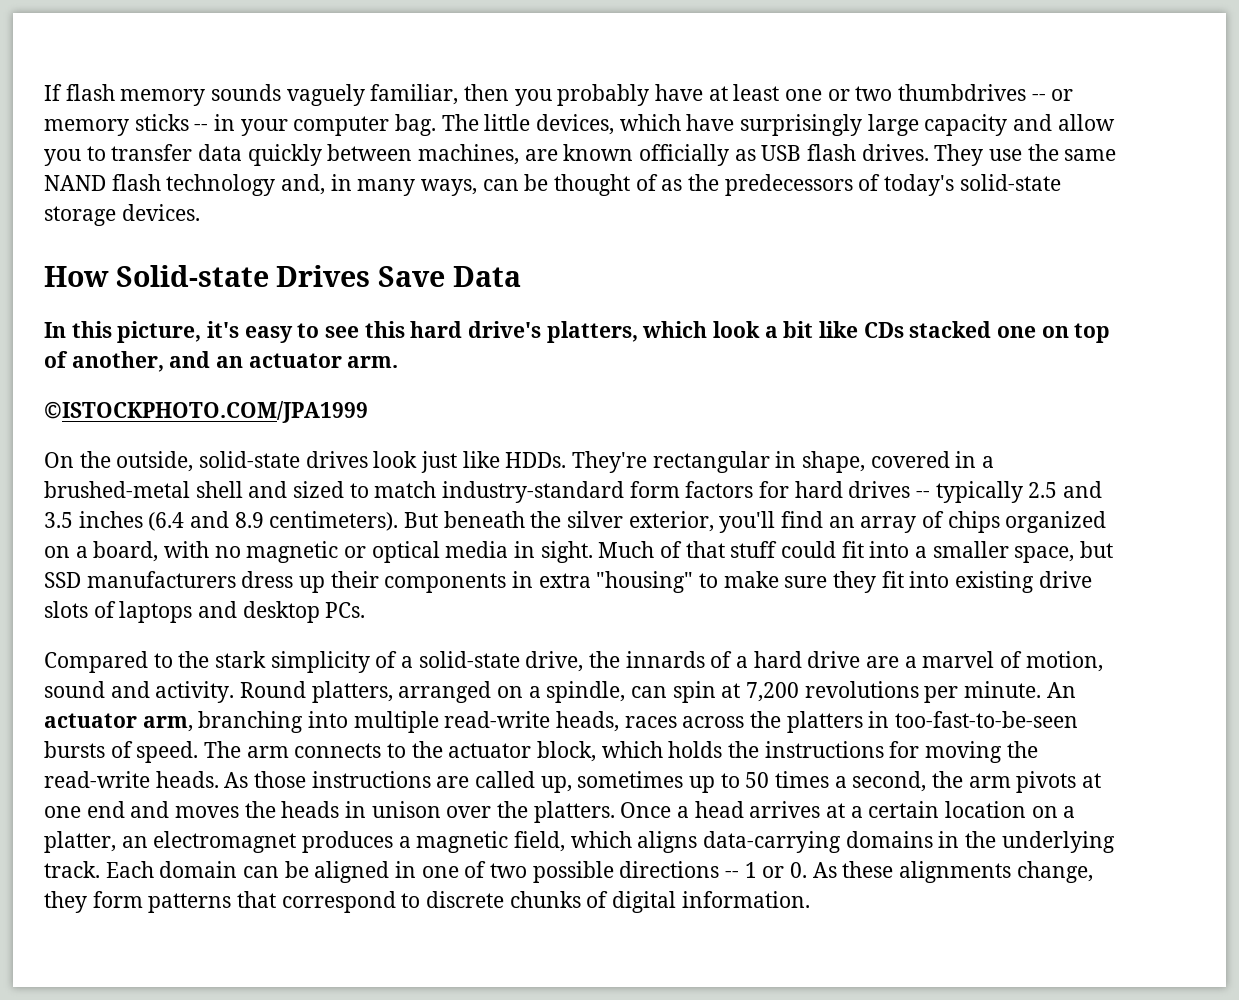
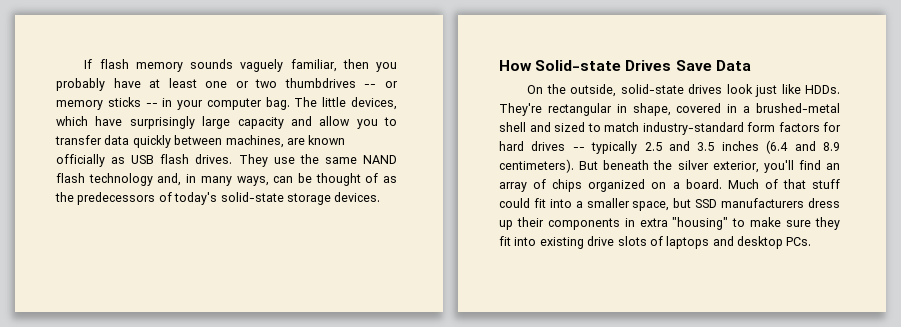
- In this picture, it's easy to see this hard drive's platters, which look a bit like CDs stacked one on top of another, and an actuator arm.
- ©ISTOCKPHOTO.COM/JPA1999
- But beneath the silver exterior, you'll find an array of chips organized on a board, with no magnetic or optical media in sight.
+ But beneath the silver exterior, you'll find an array of chips organized on a board.
- Compared to the stark simplicity of a solid-state drive, the innards of a hard drive are a marvel of motion, sound and activity. Round platters, arranged on a spindle, can spin at 7,200 revolutions per minute. An actuator arm, branching into multiple read-write heads, races across the platters in too-fast-to-be-seen bursts of speed. The arm connects to the actuator block, which holds the instructions for moving the read-write heads. As those instructions are called up, sometimes up to 50 times a second, the arm pivots at one end and moves the heads in unison over the platters. Once a head arrives at a certain location on a platter, an electromagnet produces a magnetic field, which aligns data-carrying domains in the underlying track. Each domain can be aligned in one of two possible directions -- 1 or 0. As these alignments change, they form patterns that correspond to discrete chunks of digital information.

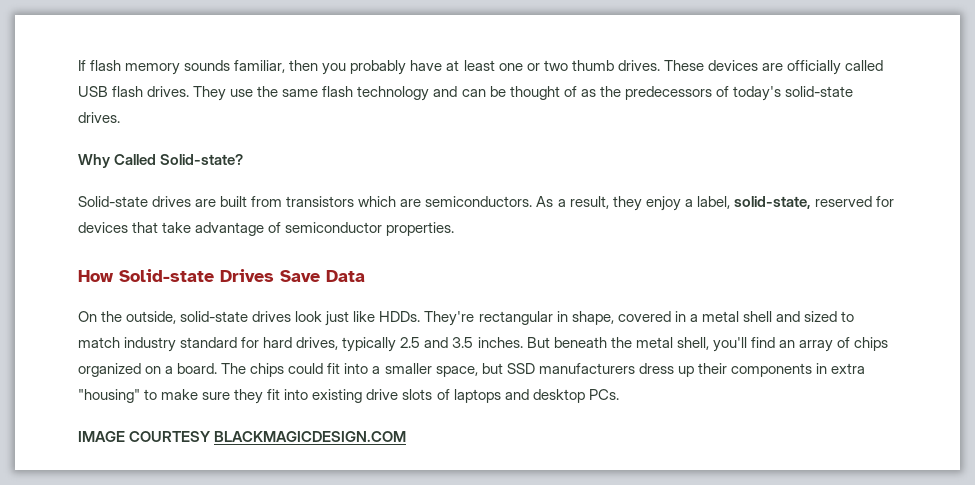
- If flash memory sounds vaguely familiar, then you probably have at least one or two thumbdrives -- or memory sticks -- in your computer bag. The little devices, which have surprisingly large capacity and allow you to transfer data quickly between machines, are known officially as USB flash drives.
+ If flash memory sounds familiar, then you probably have at least one or two thumb drives. These devices are officially called USB flash drives.
- They use the same NAND flash technology and, in many ways, can be thought of as the predecessors of today's solid-state storage devices.
+ They use the same flash technology and can be thought of as the predecessors of today's solid-state drives.
+ Why Called Solid-state?
+ Solid-state drives are built from transistors which are semiconductors. As a result, they enjoy a label, solid-state, reserved for devices that take advantage of semiconductor properties.
- They're rectangular in shape, covered in a brushed-metal shell and sized to match industry-standard form factors for hard drives -- typically 2.5 and 3.5 inches (6.4 and 8.9 centimeters).
+ They're rectangular in shape, covered in a metal shell and sized to match industry standard for hard drives, typically 2.5 and 3.5 inches.
- But beneath the silver exterior, you'll find an array of chips organized on a board.
+ But beneath the metal shell, you'll find an array of chips organized on a board.
- Much of that stuff could fit into a smaller space, but SSD manufacturers dress up their components in extra "housing" to make sure they fit into existing drive slots of laptops and desktop PCs.
+ The chips could fit into a smaller space, but SSD manufacturers dress up their components in extra "housing" to make sure they fit into existing drive slots of laptops and desktop PCs.
+ IMAGE COURTESY BLACKMAGICDESIGN.COM

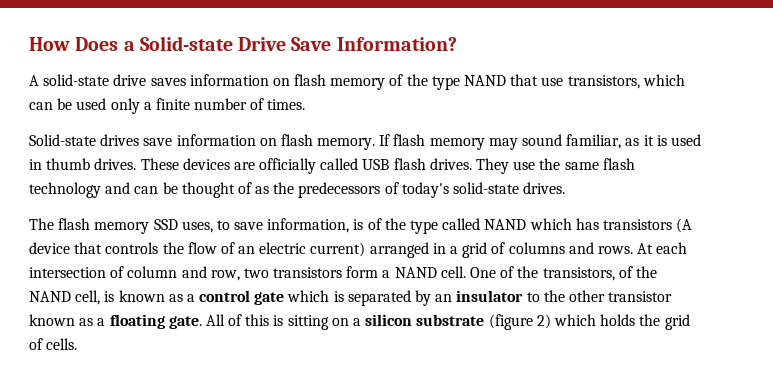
- If flash memory sounds familiar, then you probably have at least one or two thumb drives.
+ How Does a Solid-state Drive Save Information?
+ A solid-state drive saves information on flash memory of the type NAND that use transistors, which can be used only a finite number of times.
+ Solid-state drives save information on flash memory. If flash memory may sound familiar, as it is used in thumb drives.
- Why Called Solid-state?
- Solid-state drives are built from transistors which are semiconductors. As a result, they enjoy a label, solid-state, reserved for devices that take advantage of semiconductor properties.
- How Solid-state Drives Save Data
- On the outside, solid-state drives look just like HDDs. They're rectangular in shape, covered in a metal shell and sized to match industry standard for hard drives, typically 2.5 and 3.5 inches. But beneath the metal shell, you'll find an array of chips organized on a board. The chips could fit into a smaller space, but SSD manufacturers dress up their components in extra "housing" to make sure they fit into existing drive slots of laptops and desktop PCs.
- IMAGE COURTESY BLACKMAGICDESIGN.COM
+ The flash memory SSD uses, to save information, is of the type called NAND which has transistors (A device that controls the flow of an electric current) arranged in a grid of columns and rows. At each intersection of column and row, two transistors form a NAND cell. One of the transistors, of the NAND cell, is known as a control gate which is separated by an insulator to the other transistor known as a floating gate. All of this is sitting on a silicon substrate (figure 2) which holds the grid of cells.

